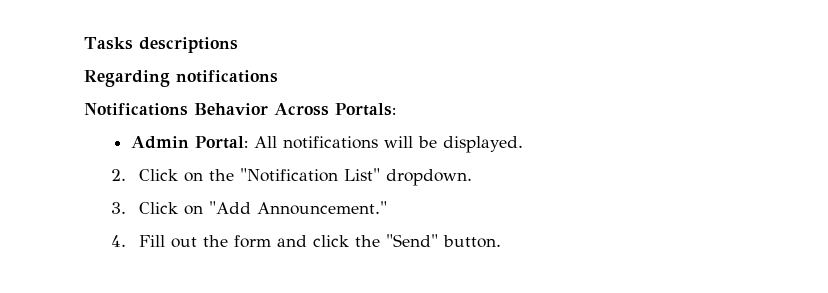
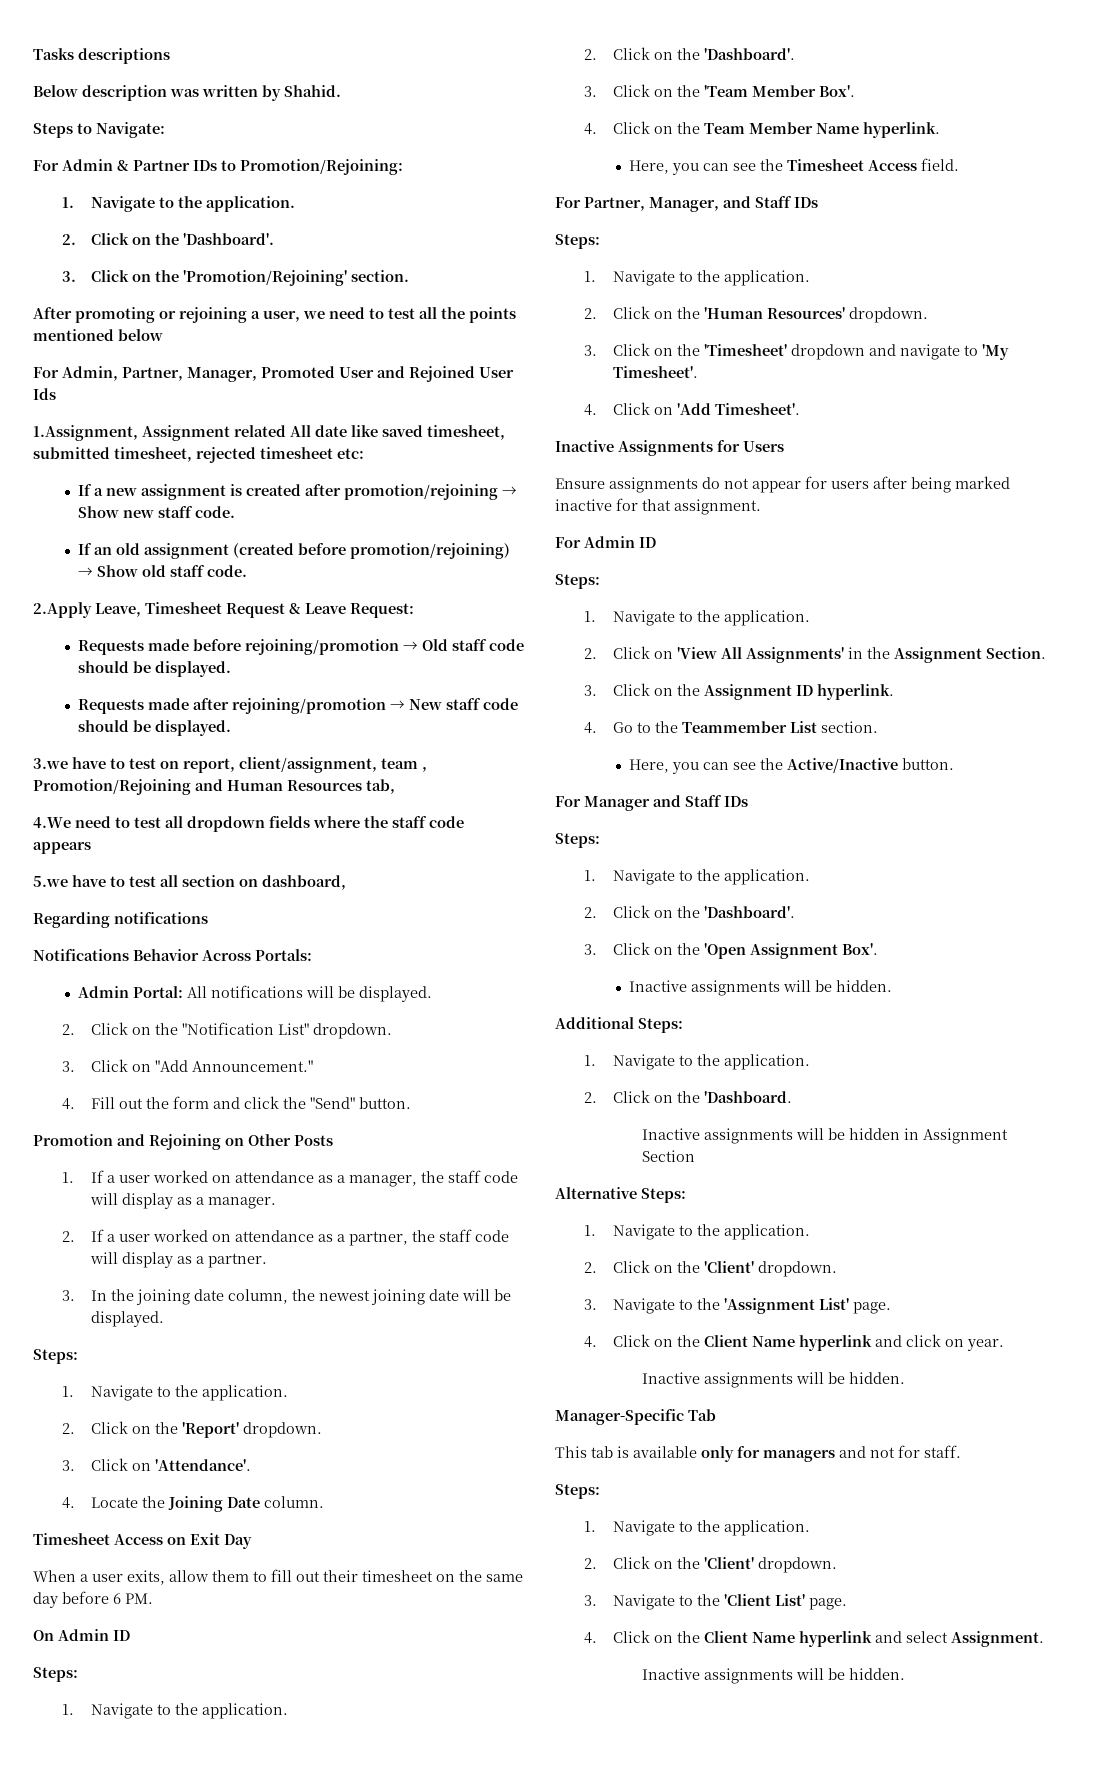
+ Below description was written by Shahid.
+ Steps to Navigate:
+ For Admin & Partner IDs to Promotion/Rejoining:
+ 1. Navigate to the application.
+ 2. Click on the 'Dashboard'.
+ 3. Click on the 'Promotion/Rejoining' section.
+ After promoting or rejoining a user, we need to test all the points mentioned below
+ For Admin, Partner, Manager, Promoted User and Rejoined User Ids
+ 1.Assignment, Assignment related All date like saved timesheet, submitted timesheet, rejected timesheet etc:
+ If a new assignment is created after promotion/rejoining → Show new staff code.
+ If an old assignment (created before promotion/rejoining) → Show old staff code.
+ 2.Apply Leave, Timesheet Request & Leave Request:
+ Requests made before rejoining/promotion → Old staff code should be displayed.
+ Requests made after rejoining/promotion → New staff code should be displayed.
+ 3.we have to test on report, client/assignment, team , Promotion/Rejoining and Human Resources tab,
+ 4.We need to test all dropdown fields where the staff code appears
+ 5.we have to test all section on dashboard,
+ Promotion and Rejoining on Other Posts
+ 1. If a user worked on attendance as a manager, the staff code will display as a manager.
+ 2. If a user worked on attendance as a partner, the staff code will display as a partner.
+ 3. In the joining date column, the newest joining date will be displayed.
+ Steps:
+ 1. Navigate to the application.
+ 2. Click on the 'Report' dropdown.
+ 3. Click on 'Attendance'.
+ 4. Locate the Joining Date column.
+ Timesheet Access on Exit Day
+ When a user exits, allow them to fill out their timesheet on the same day before 6 PM.
+ On Admin ID
+ Steps:
+ 1. Navigate to the application.
+ 2. Click on the 'Dashboard'.
+ 3. Click on the 'Team Member Box'.
+ 4. Click on the Team Member Name hyperlink.
+ Here, you can see the Timesheet Access field.
+ For Partner, Manager, and Staff IDs
+ Steps:
+ 1. Navigate to the application.
+ 2. Click on the 'Human Resources' dropdown.
+ 3. Click on the 'Timesheet' dropdown and navigate to 'My Timesheet'.
+ 4. Click on 'Add Timesheet'.
+ Inactive Assignments for Users
+ Ensure assignments do not appear for users after being marked inactive for that assignment.
+ For Admin ID
+ Steps:
+ 1. Navigate to the application.
+ 2. Click on 'View All Assignments' in the Assignment Section.
+ 3. Click on the Assignment ID hyperlink.
+ 4. Go to the Teammember List section.
+ Here, you can see the Active/Inactive button.
+ For Manager and Staff IDs
+ Steps:
+ 1. Navigate to the application.
+ 2. Click on the 'Dashboard'.
+ 3. Click on the 'Open Assignment Box'.
+ Inactive assignments will be hidden.
+ Additional Steps:
+ 1. Navigate to the application.
+ 2. Click on the 'Dashboard.
+ Inactive assignments will be hidden in Assignment Section
+ Alternative Steps:
+ 1. Navigate to the application.
+ 2. Click on the 'Client' dropdown.
+ 3. Navigate to the 'Assignment List' page.
+ 4. Click on the Client Name hyperlink and click on year.
+ Inactive assignments will be hidden.
+ Manager-Specific Tab
+ This tab is available only for managers and not for staff.
+ Steps:
+ 1. Navigate to the application.
+ 2. Click on the 'Client' dropdown.
+ 3. Navigate to the 'Client List' page.
+ 4. Click on the Client Name hyperlink and select Assignment.
+ Inactive assignments will be hidden.

